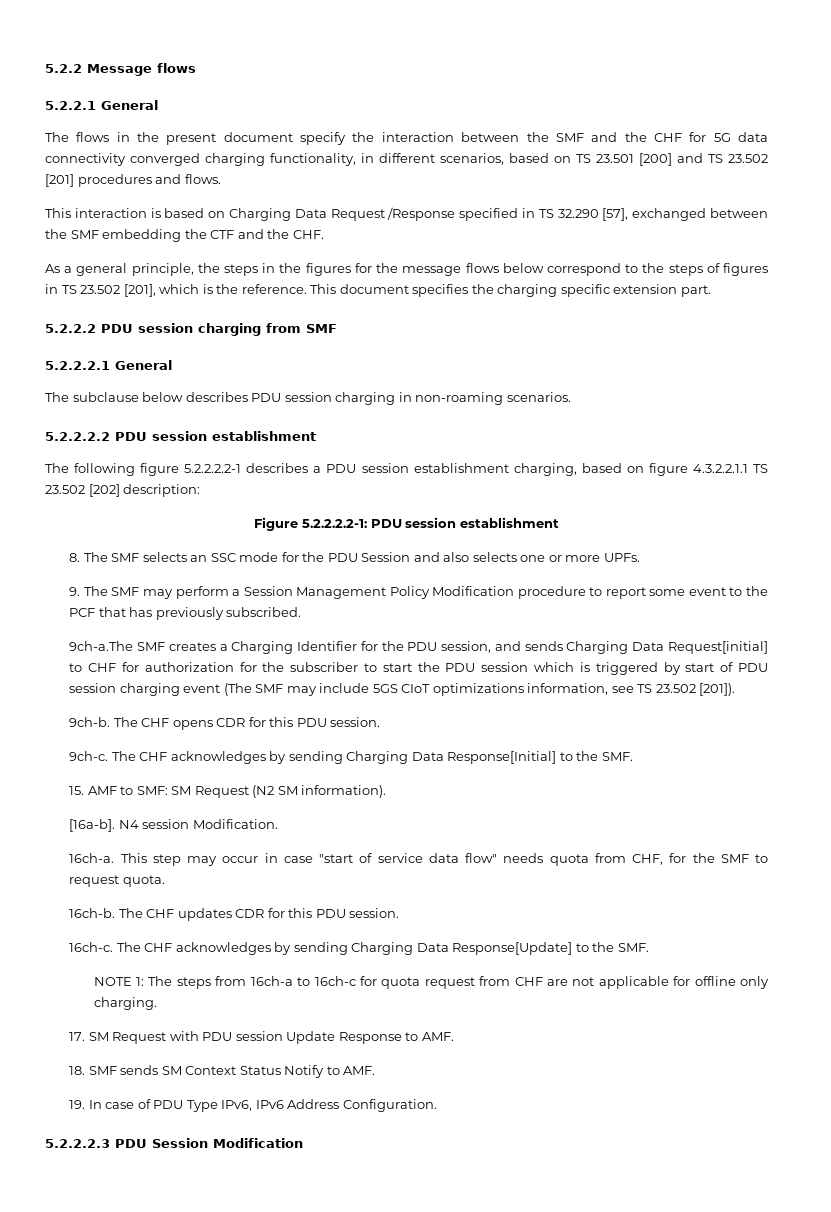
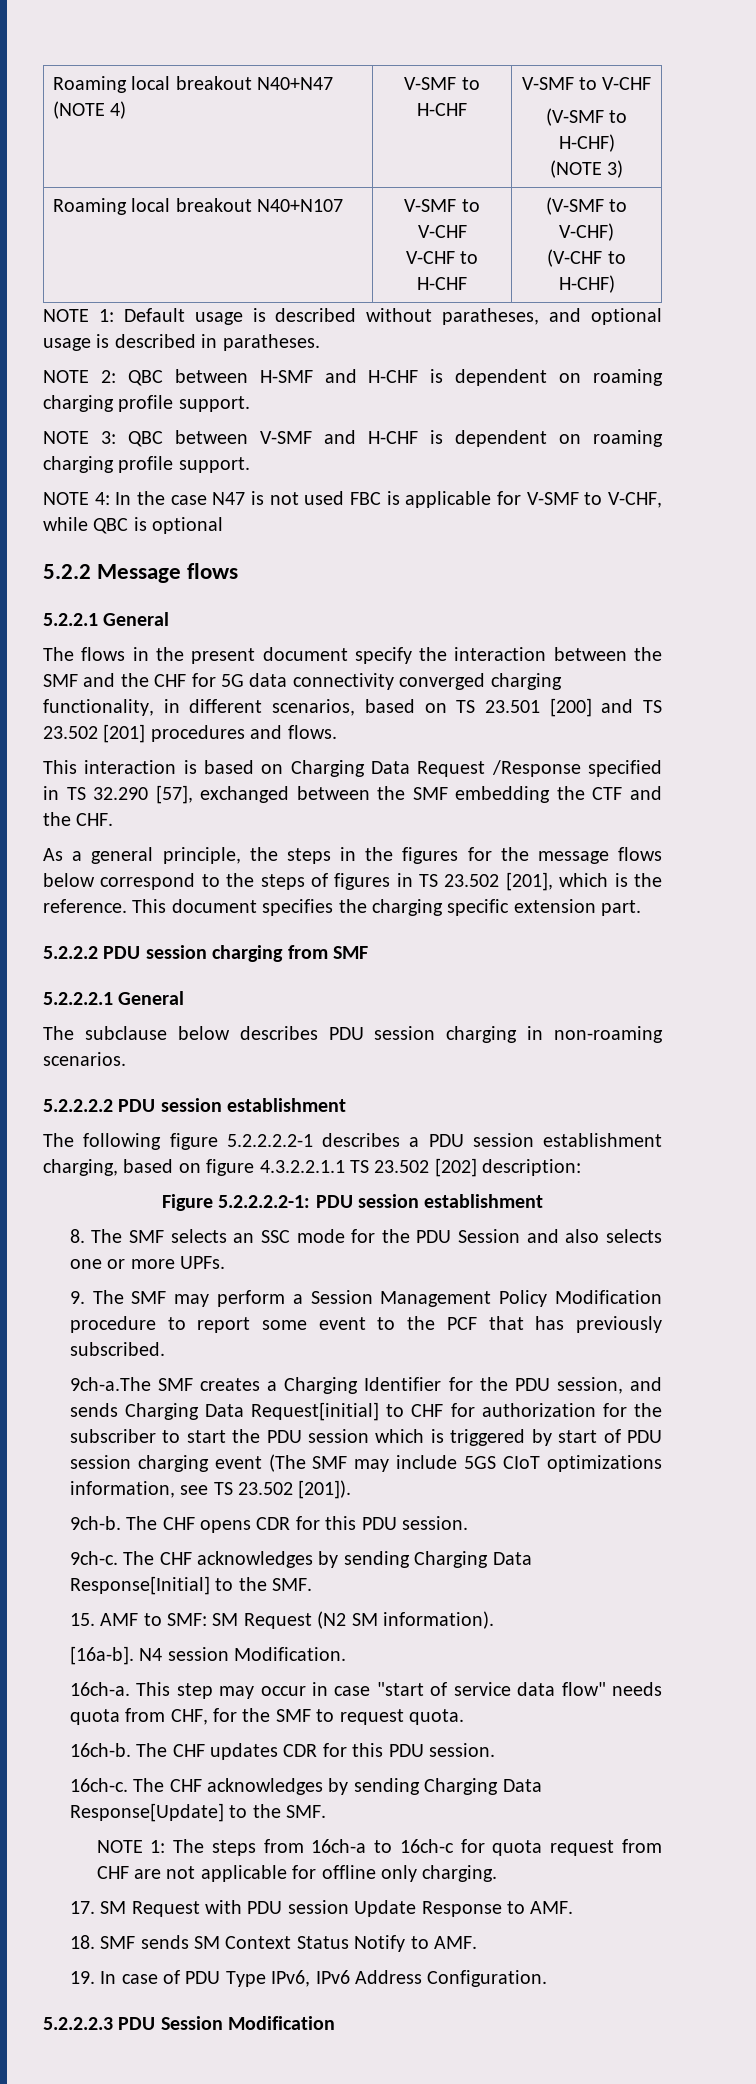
+ Roaming local breakout N40+N47 (NOTE 4) | V-SMF to H-CHF | V-SMF to V-CHF
+ (V-SMF to H-CHF)
+ (NOTE 3)
+ Roaming local breakout N40+N107 | V-SMF to V-CHF
+ V-CHF to H-CHF | (V-SMF to V-CHF)
+ (V-CHF to H-CHF)
+ NOTE 1: Default usage is described without paratheses, and optional usage is described in paratheses.
+ NOTE 2: QBC between H-SMF and H-CHF is dependent on roaming charging profile support.
+ NOTE 3: QBC between V-SMF and H-CHF is dependent on roaming charging profile support.
+ NOTE 4: In the case N47 is not used FBC is applicable for V-SMF to V-CHF, while QBC is optional

